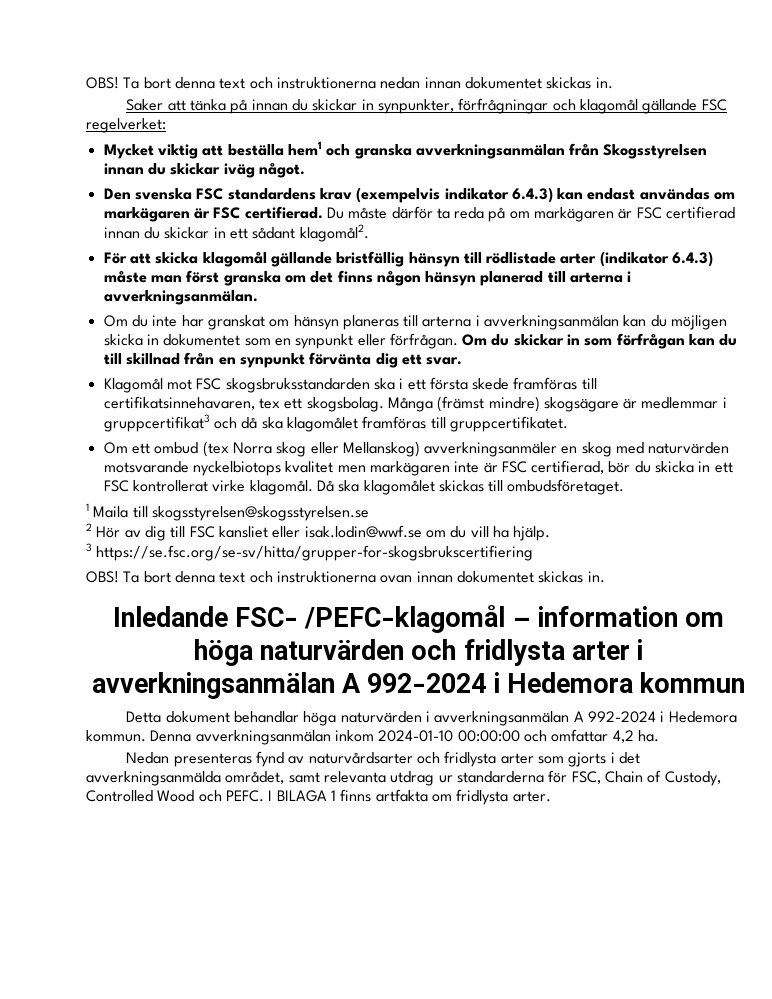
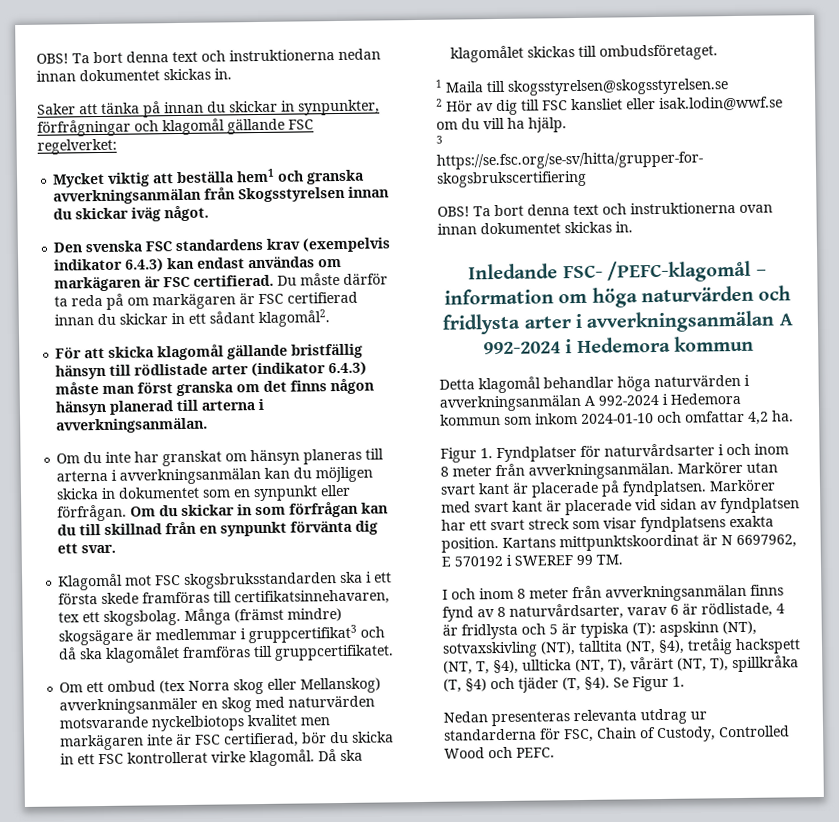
- Detta dokument behandlar höga naturvärden i avverkningsanmälan A 992-2024 i Hedemora kommun. Denna avverkningsanmälan inkom 2024-01-10 00:00:00 och omfattar 4,2 ha.
+ Detta klagomål behandlar höga naturvärden i avverkningsanmälan A 992-2024 i Hedemora kommun som inkom 2024-01-10 och omfattar 4,2 ha.
- Nedan presenteras fynd av naturvårdsarter och fridlysta arter som gjorts i det avverkningsanmälda området, samt relevanta utdrag ur standarderna för FSC, Chain of Custody, Controlled Wood och PEFC. I BILAGA 1 finns artfakta om fridlysta arter.
+ Figur 1. Fyndplatser för naturvårdsarter i och inom 8 meter från avverkningsanmälan. Markörer utan svart kant är placerade på fyndplatsen. Markörer med svart kant är placerade vid sidan av fyndplatsen har ett svart streck som visar fyndplatsens exakta position. Kartans mittpunktskoordinat är N 6697962, E 570192 i SWEREF 99 TM.
+ I och inom 8 meter från avverkningsanmälan finns fynd av 8 naturvårdsarter, varav 6 är rödlistade, 4 är fridlysta och 5 är typiska (T): aspskinn (NT), sotvaxskivling (NT), talltita (NT, §4), tretåig hackspett (NT, T, §4), ullticka (NT, T), vårärt (NT, T), spillkråka (T, §4) och tjäder (T, §4). Se Figur 1.
+ Nedan presenteras relevanta utdrag ur standarderna för FSC, Chain of Custody, Controlled Wood och PEFC.

